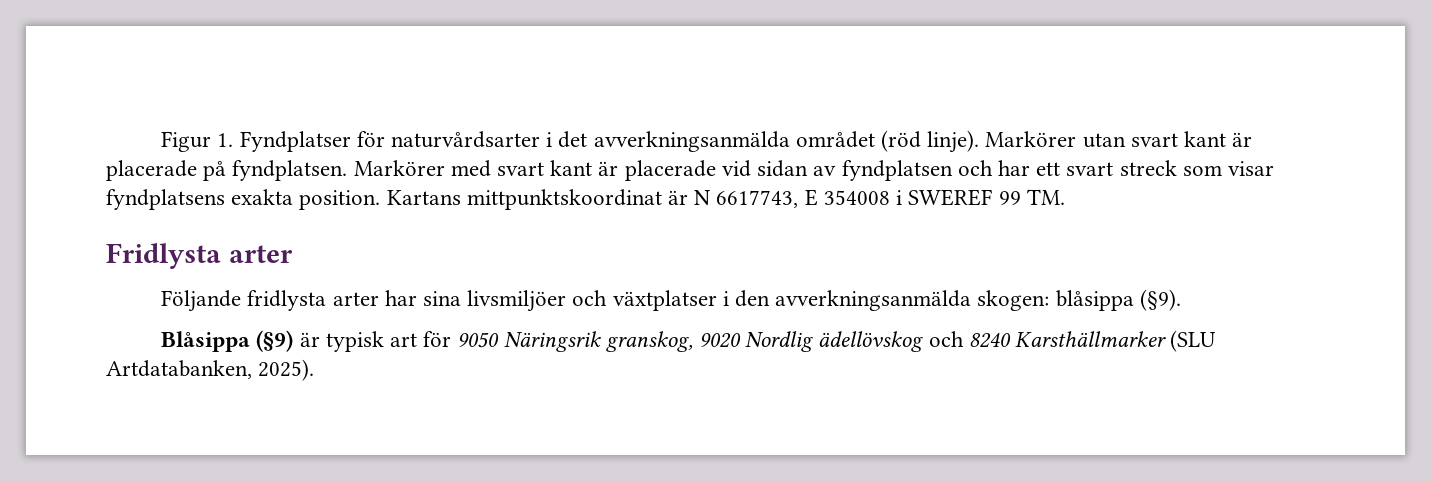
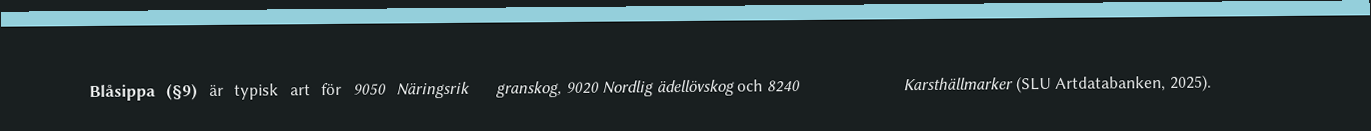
- Figur 1. Fyndplatser för naturvårdsarter i det avverkningsanmälda området (röd linje). Markörer utan svart kant är placerade på fyndplatsen. Markörer med svart kant är placerade vid sidan av fyndplatsen och har ett svart streck som visar fyndplatsens exakta position. Kartans mittpunktskoordinat är N 6617743, E 354008 i SWEREF 99 TM.
- Fridlysta arter
- Följande fridlysta arter har sina livsmiljöer och växtplatser i den avverkningsanmälda skogen: blåsippa (§9).

